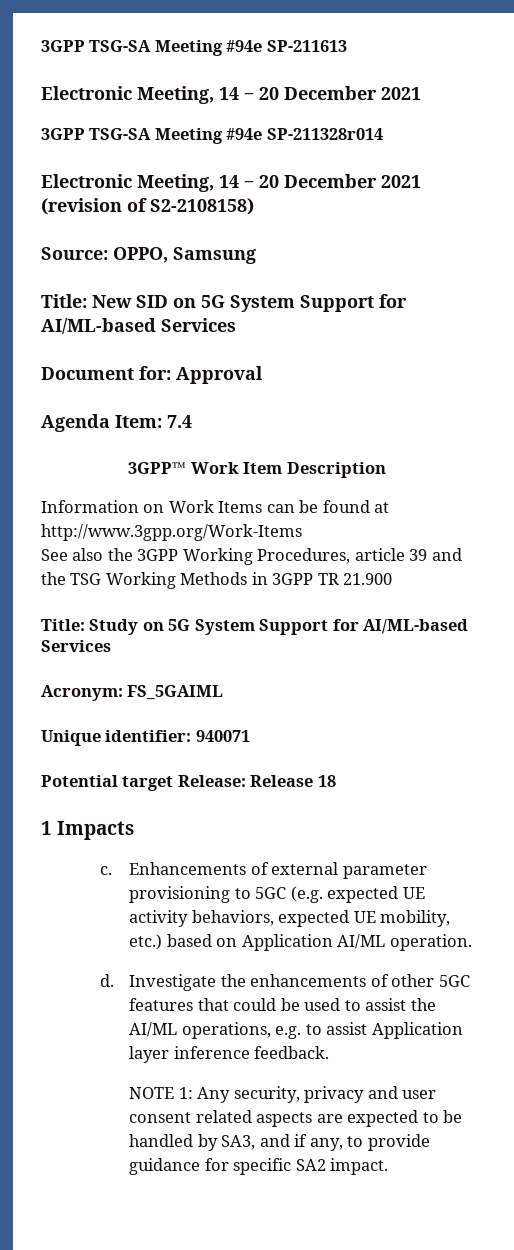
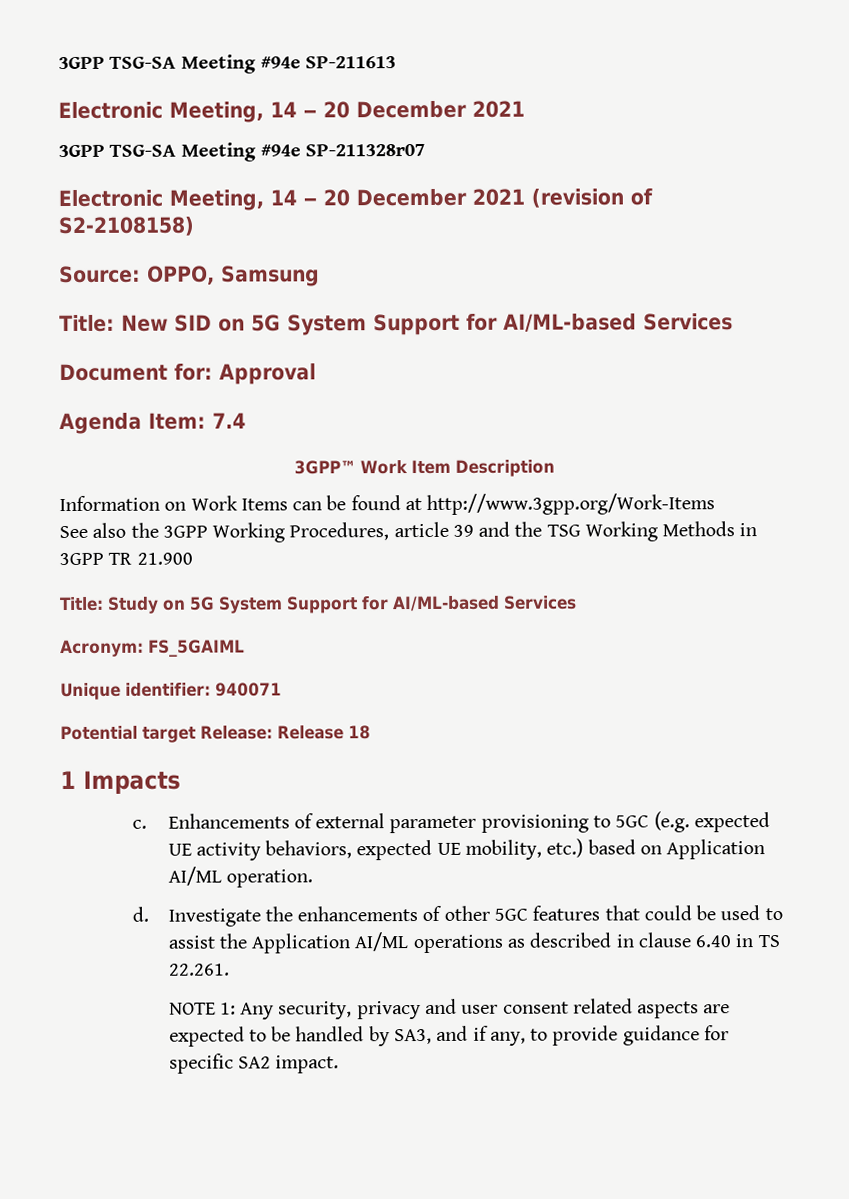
- 3GPP TSG-SA Meeting #94e SP-211328r014
+ 3GPP TSG-SA Meeting #94e SP-211328r07
- Investigate the enhancements of other 5GC features that could be used to assist the AI/ML operations, e.g. to assist Application layer inference feedback.
+ Investigate the enhancements of other 5GC features that could be used to assist the Application AI/ML operations as described in clause 6.40 in TS 22.261.

